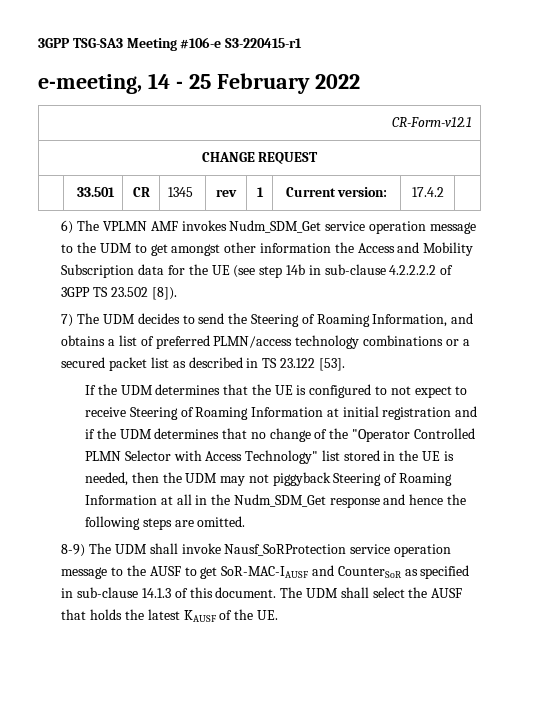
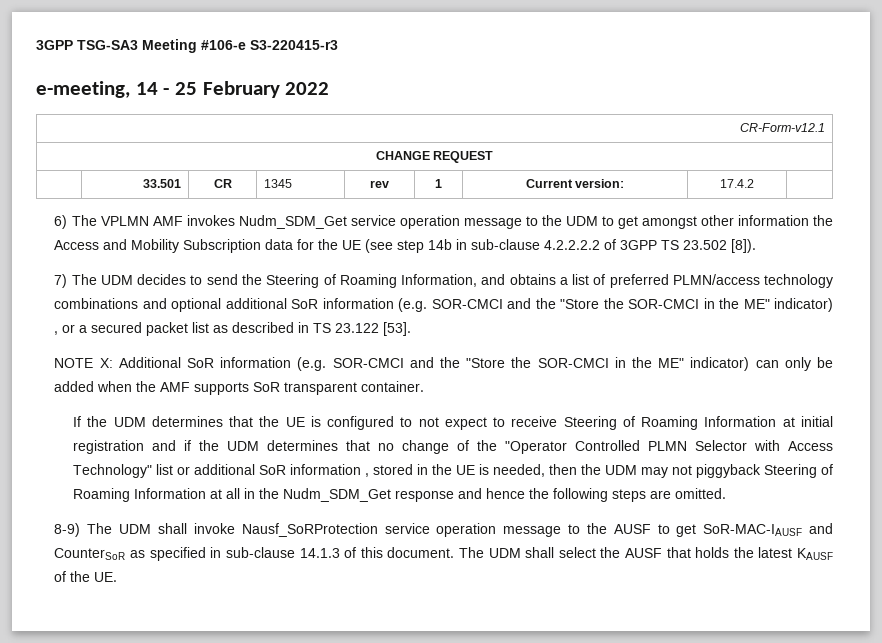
- 3GPP TSG-SA3 Meeting #106-e S3-220415-r1
+ 3GPP TSG-SA3 Meeting #106-e S3-220415-r3
- 7) The UDM decides to send the Steering of Roaming Information, and obtains a list of preferred PLMN/access technology combinations or a secured packet list as described in TS 23.122 [53].
+ 7) The UDM decides to send the Steering of Roaming Information, and obtains a list of preferred PLMN/access technology combinations and optional additional SoR information (e.g. SOR-CMCI and the "Store the SOR-CMCI in the ME" indicator) , or a secured packet list as described in TS 23.122 [53].
+ NOTE X: Additional SoR information (e.g. SOR-CMCI and the "Store the SOR-CMCI in the ME" indicator) can only be added when the AMF supports SoR transparent container.
- If the UDM determines that the UE is configured to not expect to receive Steering of Roaming Information at initial registration and if the UDM determines that no change of the "Operator Controlled PLMN Selector with Access Technology" list stored in the UE is needed, then the UDM may not piggyback Steering of Roaming Information at all in the Nudm_SDM_Get response and hence the following steps are omitted.
+ If the UDM determines that the UE is configured to not expect to receive Steering of Roaming Information at initial registration and if the UDM determines that no change of the "Operator Controlled PLMN Selector with Access Technology" list or additional SoR information , stored in the UE is needed, then the UDM may not piggyback Steering of Roaming Information at all in the Nudm_SDM_Get response and hence the following steps are omitted.

